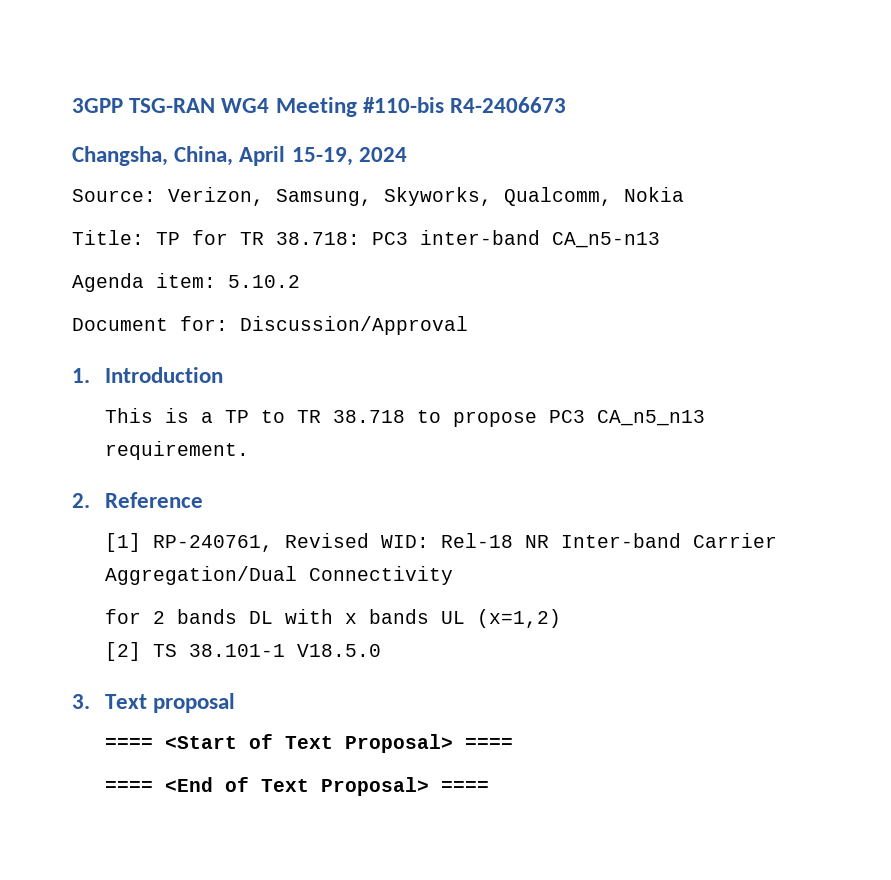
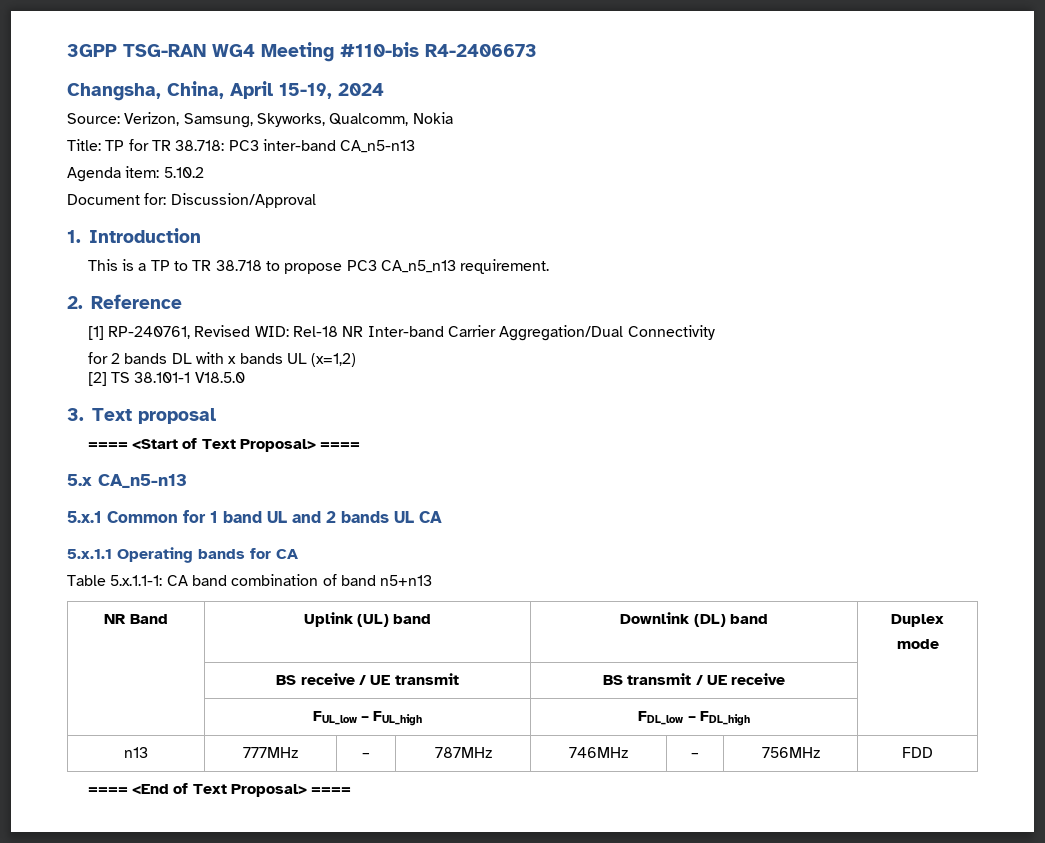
+ 5.x CA_n5-n13
+ 5.x.1 Common for 1 band UL and 2 bands UL CA
+ 5.x.1.1 Operating bands for CA
+ Table 5.x.1.1-1: CA band combination of band n5+n13
+ NR Band | Uplink (UL) band | Downlink (DL) band | Duplex
+ mode
+ | BS receive / UE transmit | BS transmit / UE receive |
+ | FUL_low – FUL_high | FDL_low – FDL_high |
+ n13 | 777MHz | – | 787MHz | 746MHz | – | 756MHz | FDD

